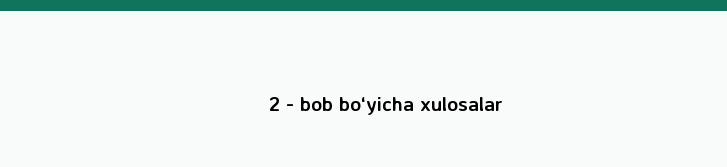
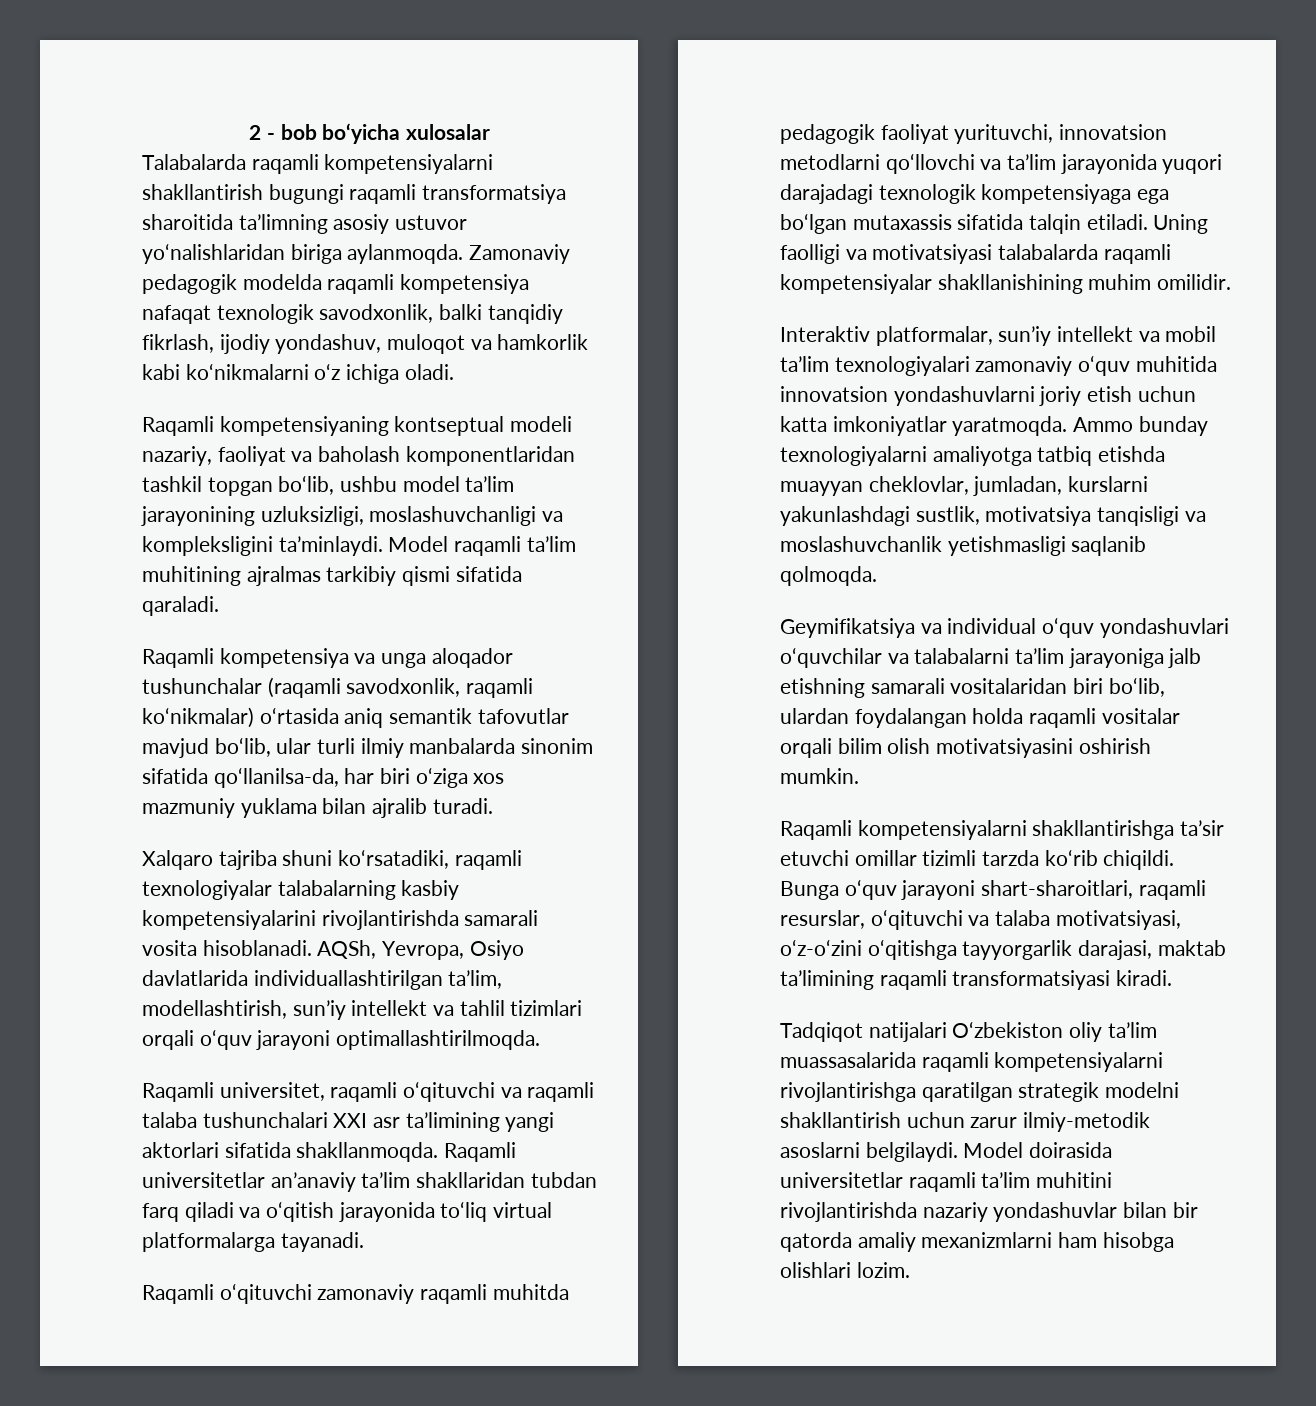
+ Talabalarda raqamli kompetensiyalarni shakllantirish bugungi raqamli transformatsiya sharoitida ta’limning asosiy ustuvor yo‘nalishlaridan biriga aylanmoqda. Zamonaviy pedagogik modelda raqamli kompetensiya nafaqat texnologik savodxonlik, balki tanqidiy fikrlash, ijodiy yondashuv, muloqot va hamkorlik kabi ko‘nikmalarni o‘z ichiga oladi.
+ Raqamli kompetensiyaning kontseptual modeli nazariy, faoliyat va baholash komponentlaridan tashkil topgan bo‘lib, ushbu model ta’lim jarayonining uzluksizligi, moslashuvchanligi va kompleksligini ta’minlaydi. Model raqamli ta’lim muhitining ajralmas tarkibiy qismi sifatida qaraladi.
+ Raqamli kompetensiya va unga aloqador tushunchalar (raqamli savodxonlik, raqamli ko‘nikmalar) o‘rtasida aniq semantik tafovutlar mavjud bo‘lib, ular turli ilmiy manbalarda sinonim sifatida qo‘llanilsa-da, har biri o‘ziga xos mazmuniy yuklama bilan ajralib turadi.
+ Xalqaro tajriba shuni ko‘rsatadiki, raqamli texnologiyalar talabalarning kasbiy kompetensiyalarini rivojlantirishda samarali vosita hisoblanadi. AQSh, Yevropa, Osiyo davlatlarida individuallashtirilgan ta’lim, modellashtirish, sun’iy intellekt va tahlil tizimlari orqali o‘quv jarayoni optimallashtirilmoqda.
+ Raqamli universitet, raqamli o‘qituvchi va raqamli talaba tushunchalari XXI asr ta’limining yangi aktorlari sifatida shakllanmoqda. Raqamli universitetlar an’anaviy ta’lim shakllaridan tubdan farq qiladi va o‘qitish jarayonida to‘liq virtual platformalarga tayanadi.
+ Raqamli o‘qituvchi zamonaviy raqamli muhitda pedagogik faoliyat yurituvchi, innovatsion metodlarni qo‘llovchi va ta’lim jarayonida yuqori darajadagi texnologik kompetensiyaga ega bo‘lgan mutaxassis sifatida talqin etiladi. Uning faolligi va motivatsiyasi talabalarda raqamli kompetensiyalar shakllanishining muhim omilidir.
+ Interaktiv platformalar, sun’iy intellekt va mobil ta’lim texnologiyalari zamonaviy o‘quv muhitida innovatsion yondashuvlarni joriy etish uchun katta imkoniyatlar yaratmoqda. Ammo bunday texnologiyalarni amaliyotga tatbiq etishda muayyan cheklovlar, jumladan, kurslarni yakunlashdagi sustlik, motivatsiya tanqisligi va moslashuvchanlik yetishmasligi saqlanib qolmoqda.
+ Geymifikatsiya va individual o‘quv yondashuvlari o‘quvchilar va talabalarni ta’lim jarayoniga jalb etishning samarali vositalaridan biri bo‘lib, ulardan foydalangan holda raqamli vositalar orqali bilim olish motivatsiyasini oshirish mumkin.
+ Raqamli kompetensiyalarni shakllantirishga ta’sir etuvchi omillar tizimli tarzda ko‘rib chiqildi. Bunga o‘quv jarayoni shart-sharoitlari, raqamli resurslar, o‘qituvchi va talaba motivatsiyasi, o‘z-o‘zini o‘qitishga tayyorgarlik darajasi, maktab ta’limining raqamli transformatsiyasi kiradi.
+ Tadqiqot natijalari O‘zbekiston oliy ta’lim muassasalarida raqamli kompetensiyalarni rivojlantirishga qaratilgan strategik modelni shakllantirish uchun zarur ilmiy-metodik asoslarni belgilaydi. Model doirasida universitetlar raqamli ta’lim muhitini rivojlantirishda nazariy yondashuvlar bilan bir qatorda amaliy mexanizmlarni ham hisobga olishlari lozim.

